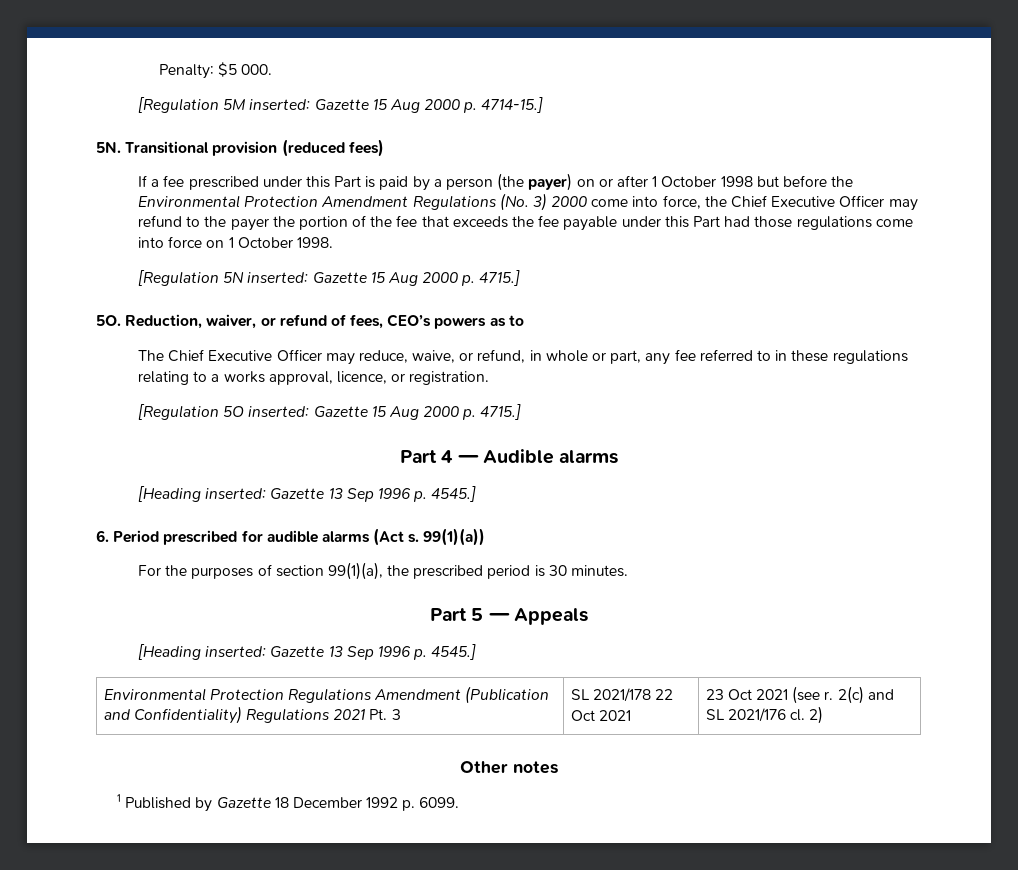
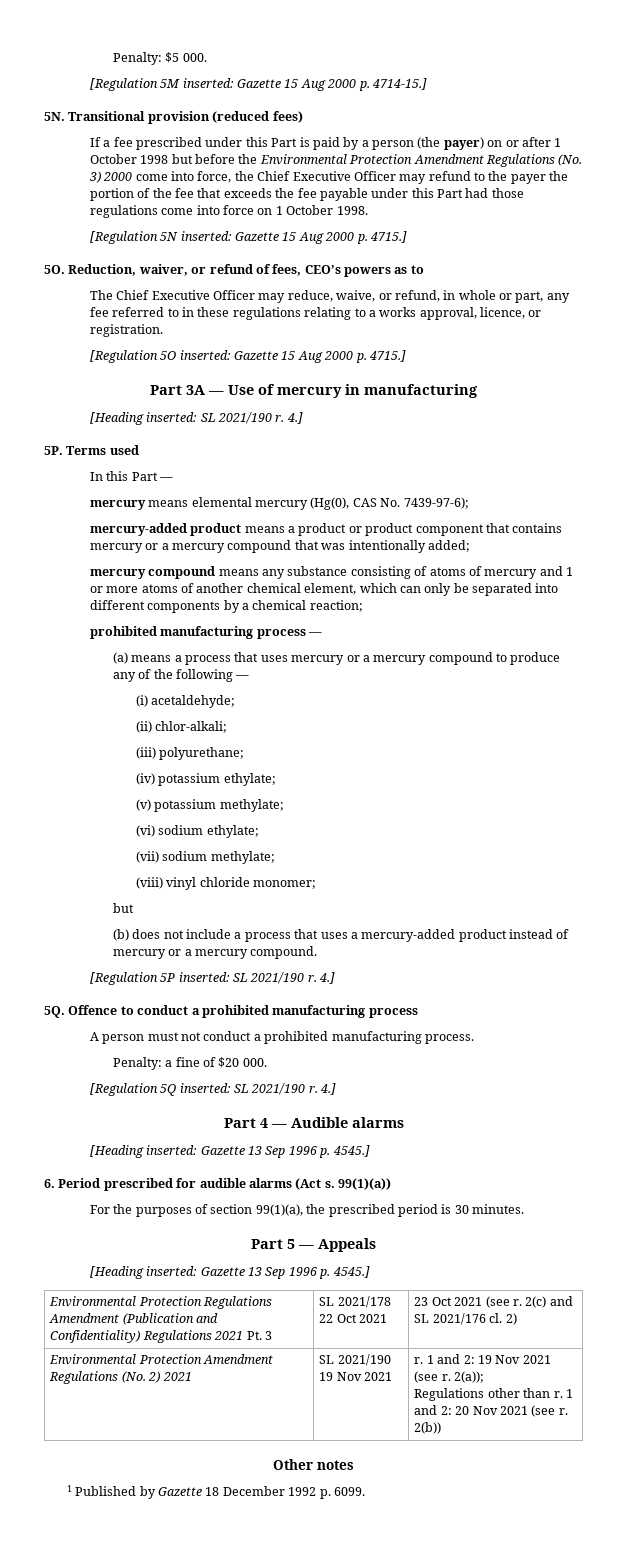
+ Part 3A — Use of mercury in manufacturing
+ [Heading inserted: SL 2021/190 r. 4.]
+ 5P. Terms used
+ In this Part —
+ mercury means elemental mercury (Hg(0), CAS No. 7439-97-6);
+ mercury-added product means a product or product component that contains mercury or a mercury compound that was intentionally added;
+ mercury compound means any substance consisting of atoms of mercury and 1 or more atoms of another chemical element, which can only be separated into different components by a chemical reaction;
+ prohibited manufacturing process —
+ (a) means a process that uses mercury or a mercury compound to produce any of the following —
+ (i) acetaldehyde;
+ (ii) chlor-alkali;
+ (iii) polyurethane;
+ (iv) potassium ethylate;
+ (v) potassium methylate;
+ (vi) sodium ethylate;
+ (vii) sodium methylate;
+ (viii) vinyl chloride monomer;
+ but
+ (b) does not include a process that uses a mercury-added product instead of mercury or a mercury compound.
+ [Regulation 5P inserted: SL 2021/190 r. 4.]
+ 5Q. Offence to conduct a prohibited manufacturing process
+ A person must not conduct a prohibited manufacturing process.
+ Penalty: a fine of $20 000.
+ [Regulation 5Q inserted: SL 2021/190 r. 4.]
+ Environmental Protection Amendment Regulations (No. 2) 2021 | SL 2021/190 19 Nov 2021 | r. 1 and 2: 19 Nov 2021 (see r. 2(a));
+ Regulations other than r. 1 and 2: 20 Nov 2021 (see r. 2(b))

